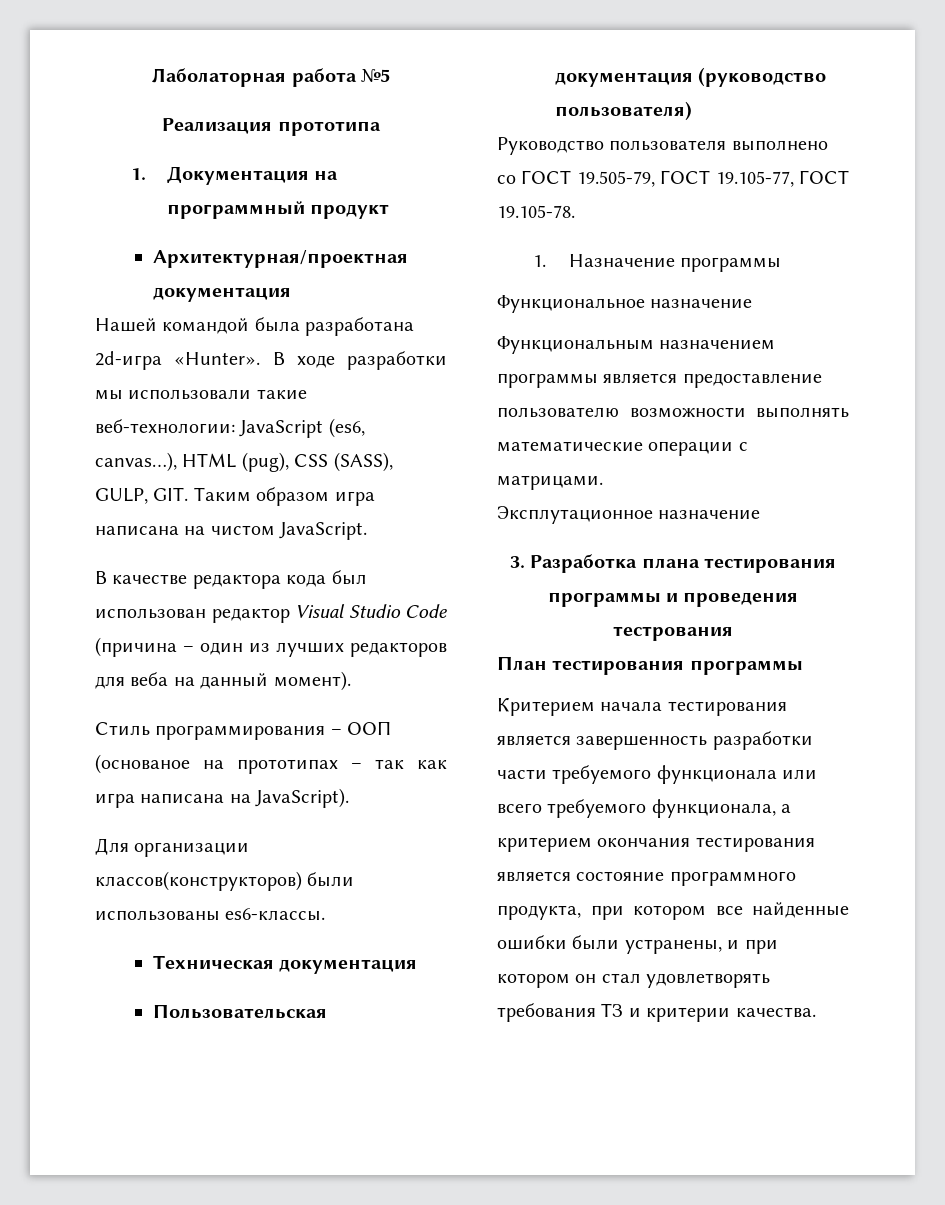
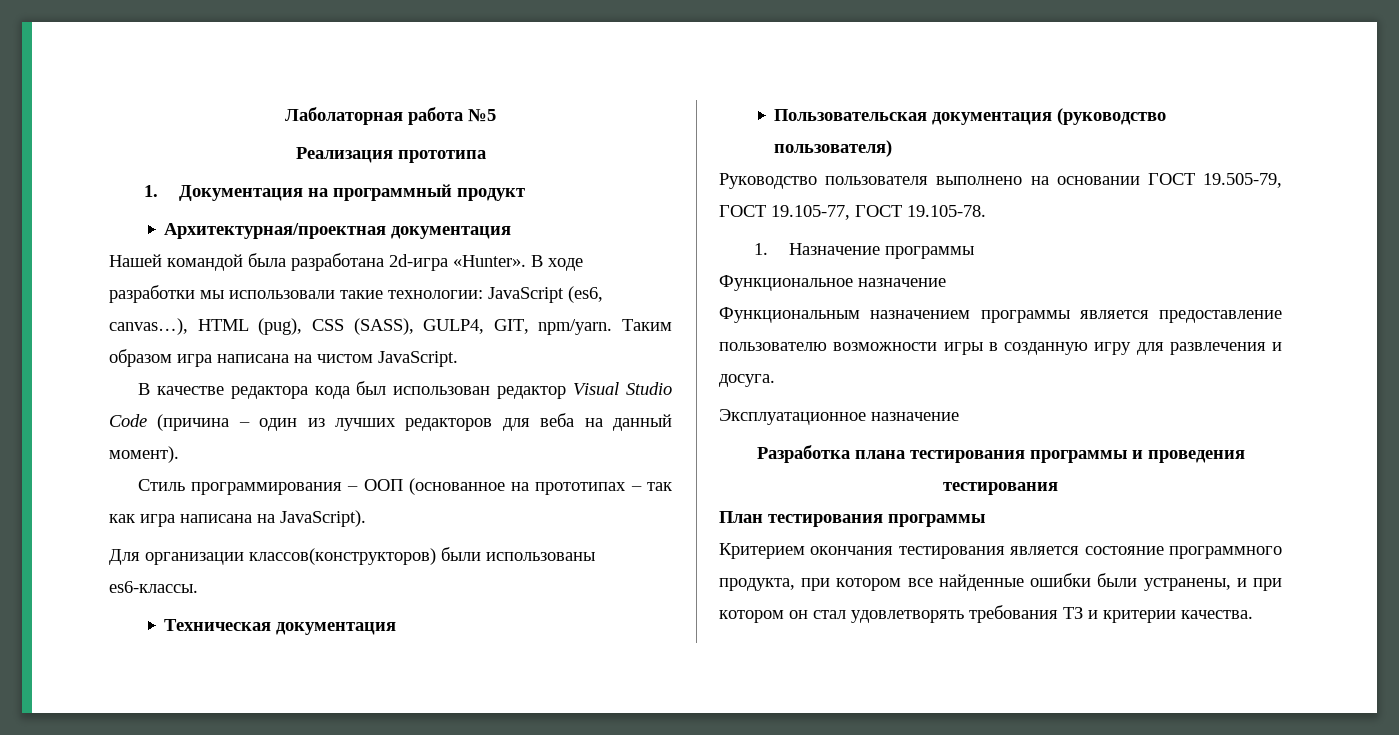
- В ходе разработки мы использовали такие веб-технологии: JavaScript (es6, canvas…), HTML (pug), CSS (SASS), GULP, GIT. Таким образом игра написана на чистом JavaScript.
+ В ходе разработки мы использовали такие технологии: JavaScript (es6, canvas…), HTML (pug), CSS (SASS), GULP4, GIT, npm/yarn. Таким образом игра написана на чистом JavaScript.
- Стиль программирования – ООП (основаное на прототипах – так как игра написана на JavaScript).
+ Стиль программирования – ООП (основанное на прототипах – так как игра написана на JavaScript).
- Руководство пользователя выполнено со ГОСТ 19.505-79, ГОСТ 19.105-77, ГОСТ 19.105-78.
+ Руководство пользователя выполнено на основании ГОСТ 19.505-79, ГОСТ 19.105-77, ГОСТ 19.105-78.
- Функциональным назначением программы является предоставление пользователю возможности выполнять математические операции с матрицами.
- Эксплутационное назначение
- 3. Разработка плана тестирования программы и проведения тестрования
+ Функциональным назначением программы является предоставление пользователю возможности игры в созданную игру для развлечения и досуга.
+ Эксплуатационное назначение
+ Разработка плана тестирования программы и проведения тестирования
- Критерием начала тестирования является завершенность разработки части требуемого функционала или всего требуемого функционала, а критерием окончания тестирования является состояние программного продукта, при котором все найденные ошибки были устранены, и при котором он стал удовлетворять требования ТЗ и критерии качества.
+ Критерием окончания тестирования является состояние программного продукта, при котором все найденные ошибки были устранены, и при котором он стал удовлетворять требования ТЗ и критерии качества.

